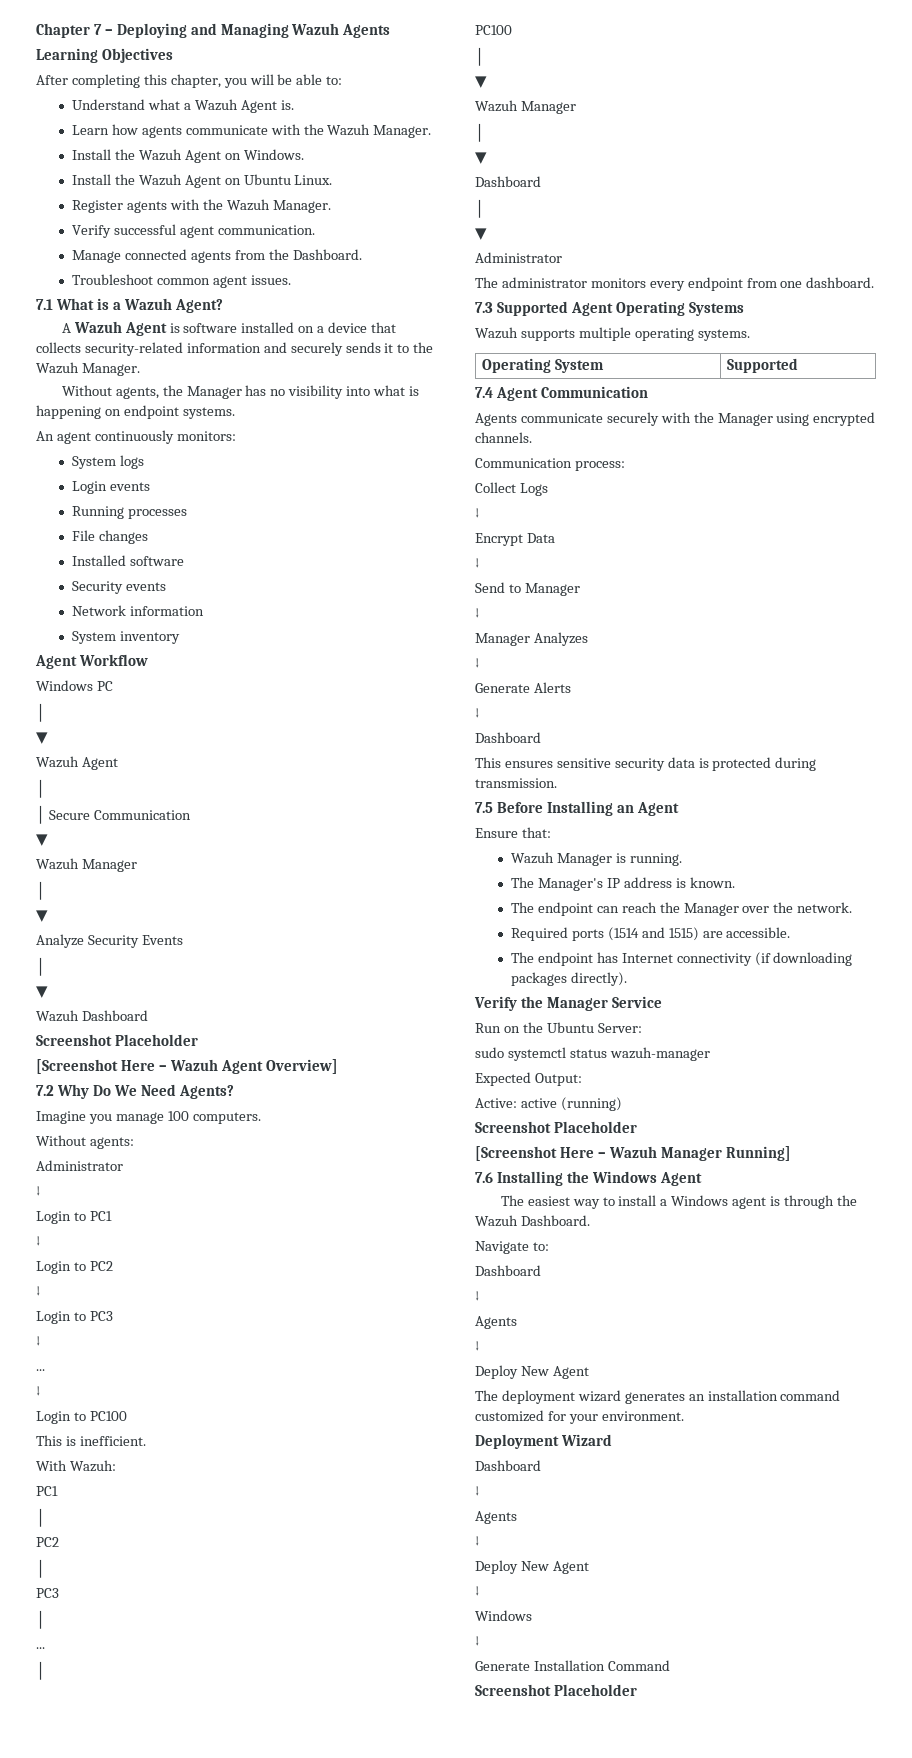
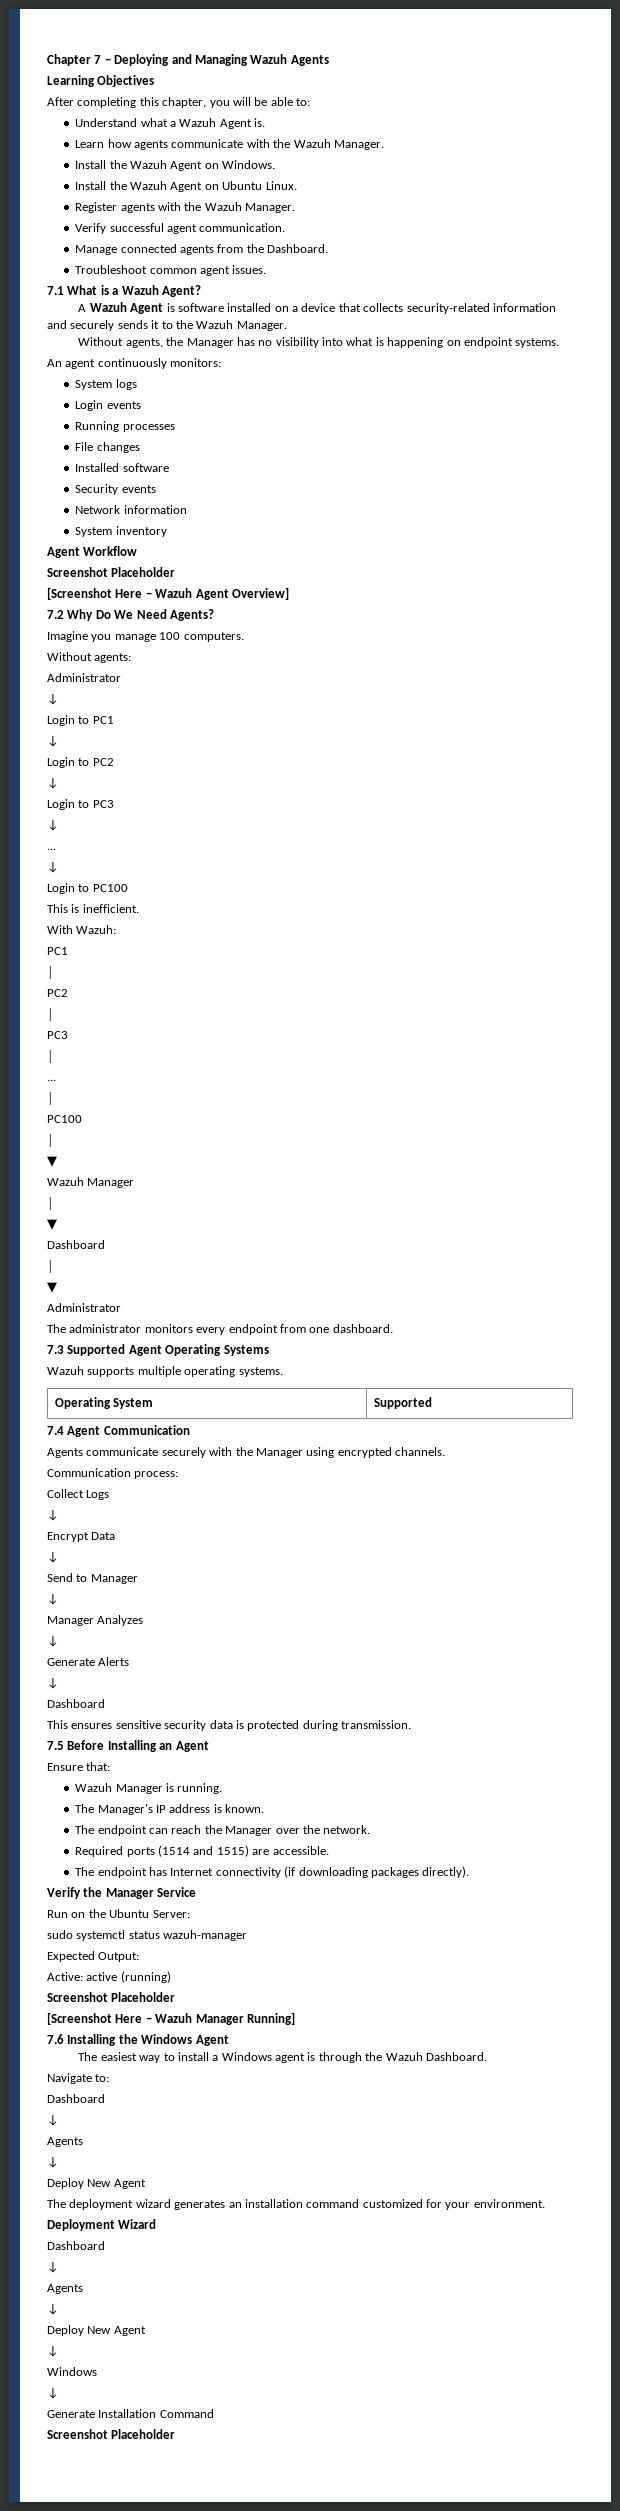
- Windows PC
- │
- ▼
- Wazuh Agent
- │
- │ Secure Communication
- ▼
- Wazuh Manager
- │
- ▼
- Analyze Security Events
- │
- ▼
- Wazuh Dashboard

